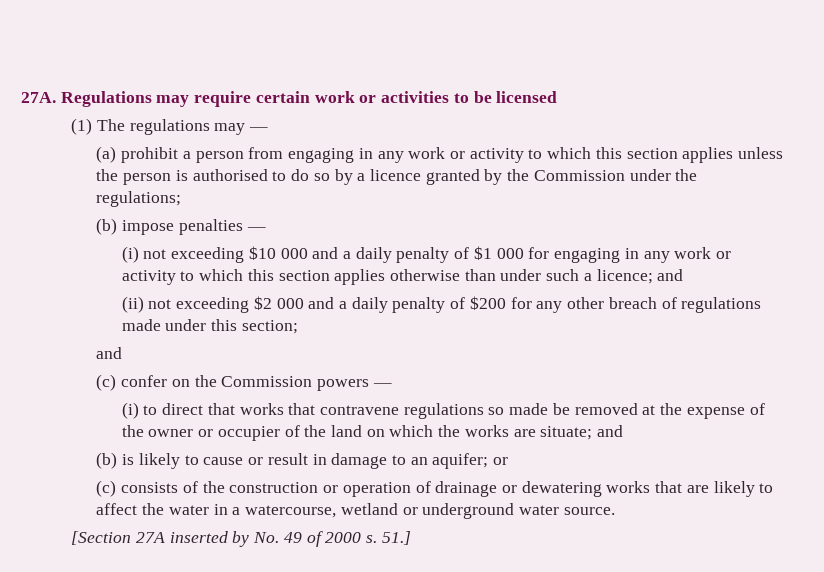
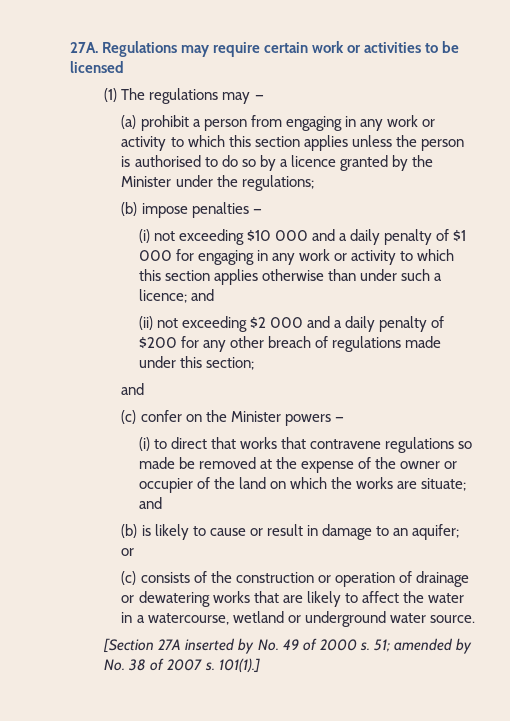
- (a) prohibit a person from engaging in any work or activity to which this section applies unless the person is authorised to do so by a licence granted by the Commission under the regulations;
+ (a) prohibit a person from engaging in any work or activity to which this section applies unless the person is authorised to do so by a licence granted by the Minister under the regulations;
- (c) confer on the Commission powers —
+ (c) confer on the Minister powers —
- 51.]
+ 51; amended by No. 38 of 2007 s. 101(1).]

